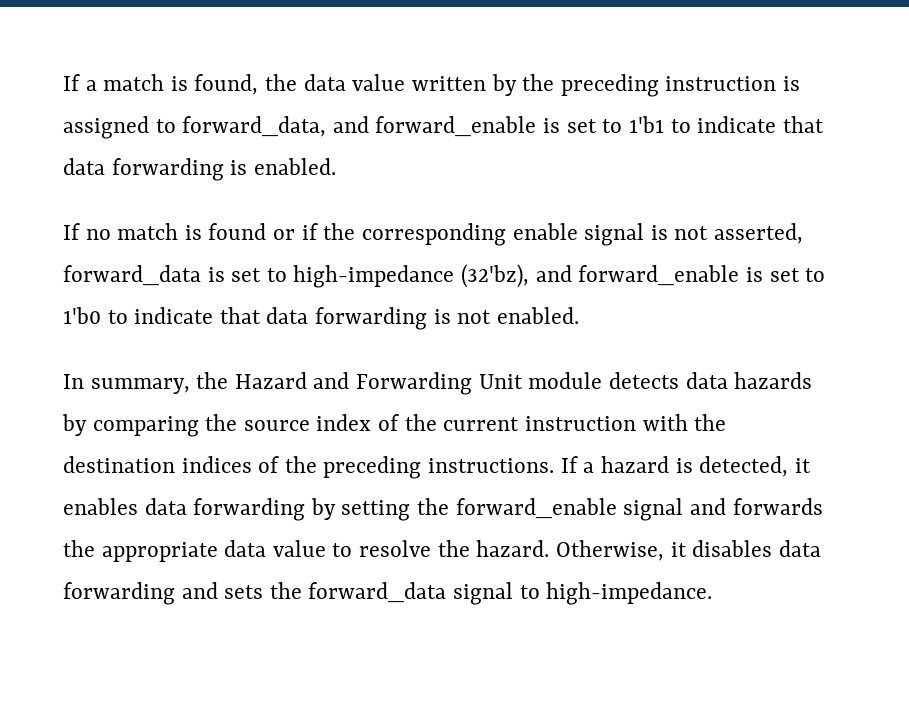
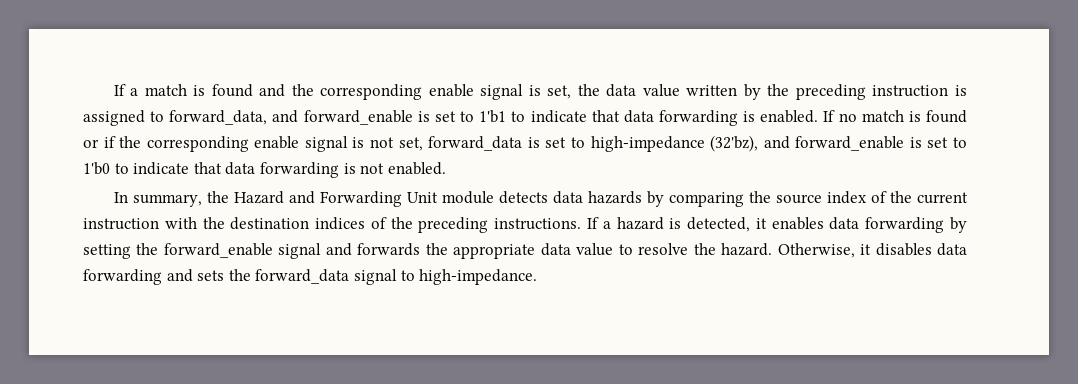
- If a match is found, the data value written by the preceding instruction is assigned to forward_data, and forward_enable is set to 1'b1 to indicate that data forwarding is enabled.
- If no match is found or if the corresponding enable signal is not asserted, forward_data is set to high-impedance (32'bz), and forward_enable is set to 1'b0 to indicate that data forwarding is not enabled.
+ If a match is found and the corresponding enable signal is set, the data value written by the preceding instruction is assigned to forward_data, and forward_enable is set to 1'b1 to indicate that data forwarding is enabled. If no match is found or if the corresponding enable signal is not set, forward_data is set to high-impedance (32'bz), and forward_enable is set to 1'b0 to indicate that data forwarding is not enabled.

